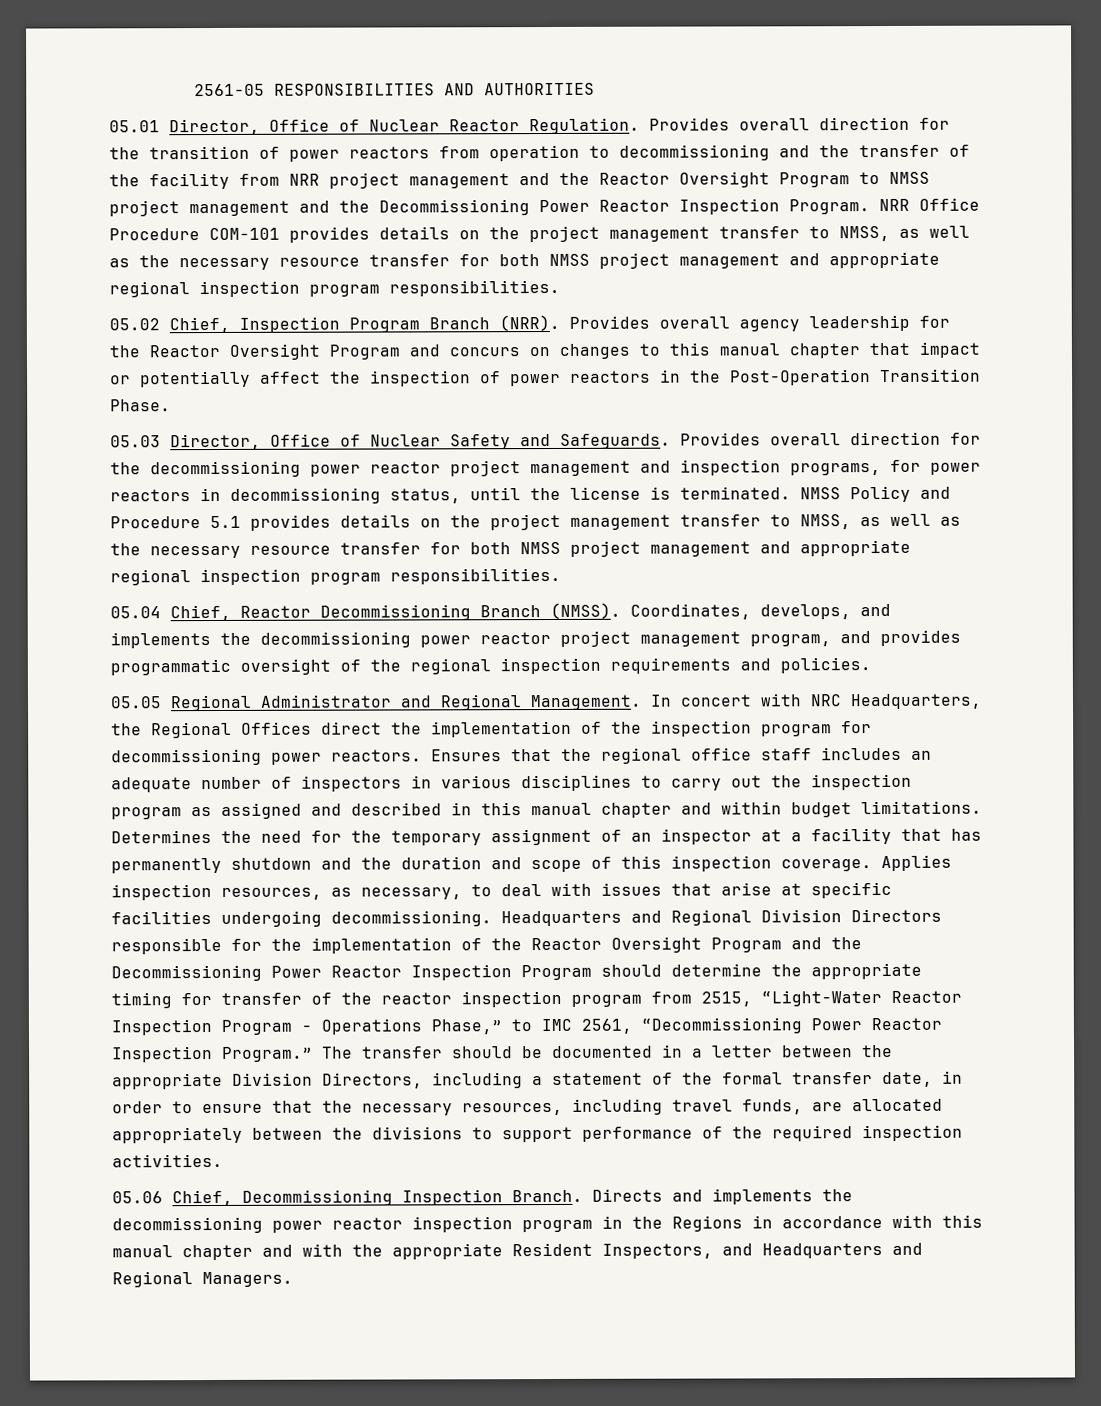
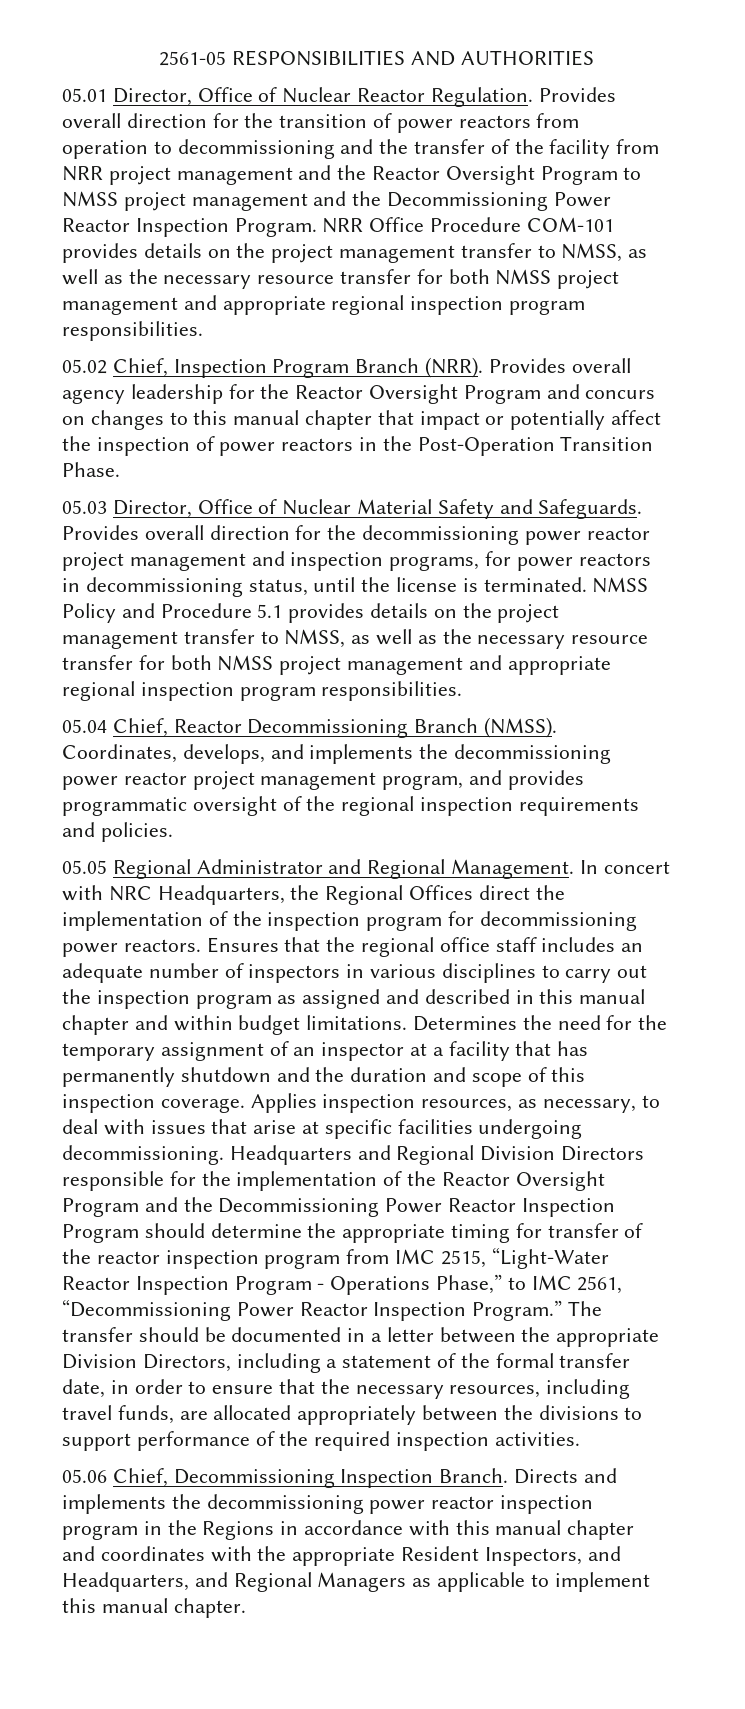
- 05.03 Director, Office of Nuclear Safety and Safeguards.
+ 05.03 Director, Office of Nuclear Material Safety and Safeguards.
- Headquarters and Regional Division Directors responsible for the implementation of the Reactor Oversight Program and the Decommissioning Power Reactor Inspection Program should determine the appropriate timing for transfer of the reactor inspection program from 2515, “Light-Water Reactor Inspection Program - Operations Phase,” to IMC 2561, “Decommissioning Power Reactor Inspection Program.”
+ Headquarters and Regional Division Directors responsible for the implementation of the Reactor Oversight Program and the Decommissioning Power Reactor Inspection Program should determine the appropriate timing for transfer of the reactor inspection program from IMC 2515, “Light-Water Reactor Inspection Program - Operations Phase,” to IMC 2561, “Decommissioning Power Reactor Inspection Program.”
- Directs and implements the decommissioning power reactor inspection program in the Regions in accordance with this manual chapter and with the appropriate Resident Inspectors, and Headquarters and Regional Managers.
+ Directs and implements the decommissioning power reactor inspection program in the Regions in accordance with this manual chapter and coordinates with the appropriate Resident Inspectors, and Headquarters, and Regional Managers as applicable to implement this manual chapter.

